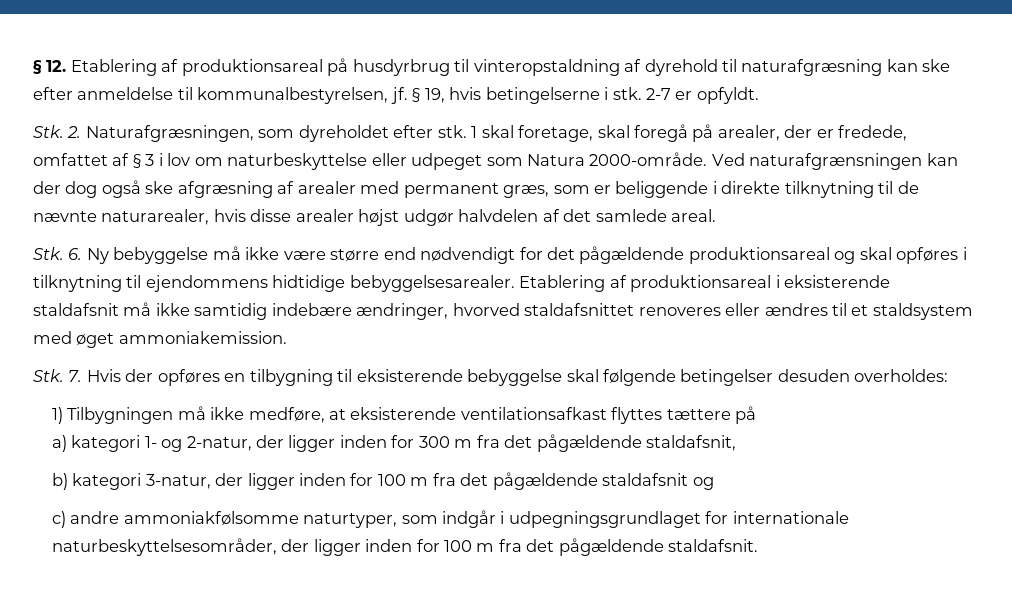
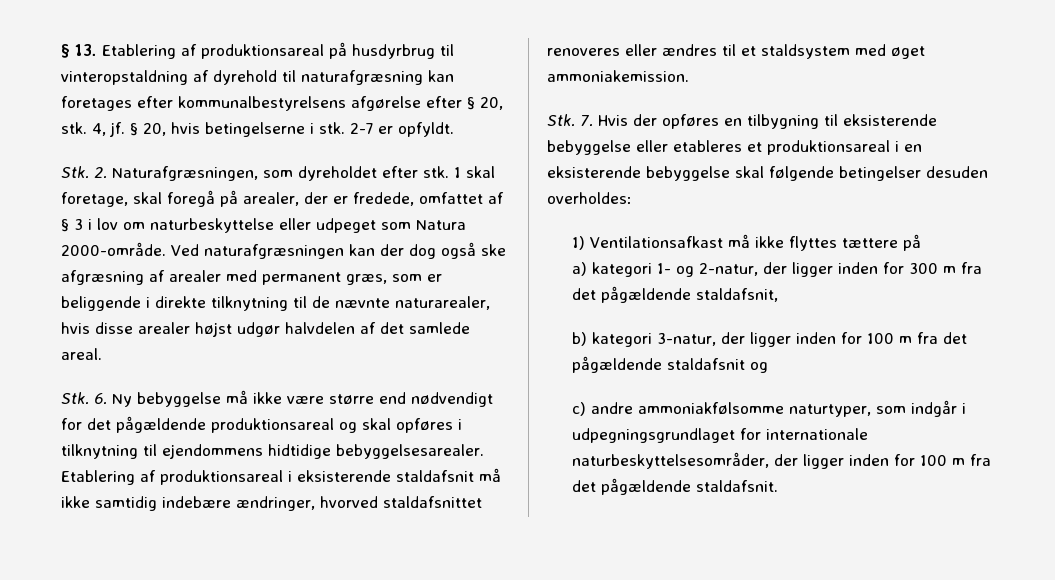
- § 12. Etablering af produktionsareal på husdyrbrug til vinteropstaldning af dyrehold til naturafgræsning kan ske efter anmeldelse til kommunalbestyrelsen, jf.
+ § 13. Etablering af produktionsareal på husdyrbrug til vinteropstaldning af dyrehold til naturafgræsning kan foretages efter kommunalbestyrelsens afgørelse efter § 20, stk. 4, jf.
- § 19, hvis betingelserne i stk.
+ § 20, hvis betingelserne i stk.
- Ved naturafgrænsningen kan der dog også ske afgræsning af arealer med permanent græs, som er beliggende i direkte tilknytning til de nævnte naturarealer, hvis disse arealer højst udgør halvdelen af det samlede areal.
+ Ved naturafgræsningen kan der dog også ske afgræsning af arealer med permanent græs, som er beliggende i direkte tilknytning til de nævnte naturarealer, hvis disse arealer højst udgør halvdelen af det samlede areal.
- Stk. 7. Hvis der opføres en tilbygning til eksisterende bebyggelse skal følgende betingelser desuden overholdes:
+ Stk. 7. Hvis der opføres en tilbygning til eksisterende bebyggelse eller etableres et produktionsareal i en eksisterende bebyggelse skal følgende betingelser desuden overholdes:
- 1) Tilbygningen må ikke medføre, at eksisterende ventilationsafkast flyttes tættere på
+ 1) Ventilationsafkast må ikke flyttes tættere på

